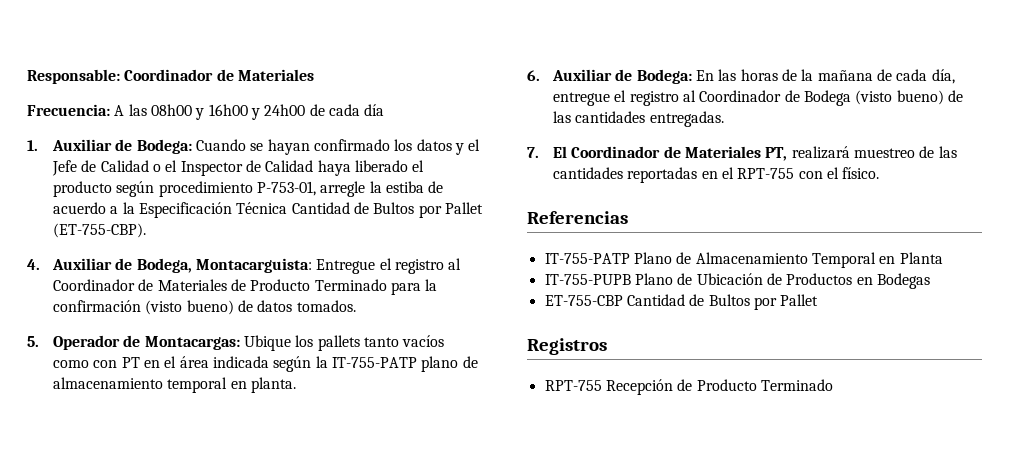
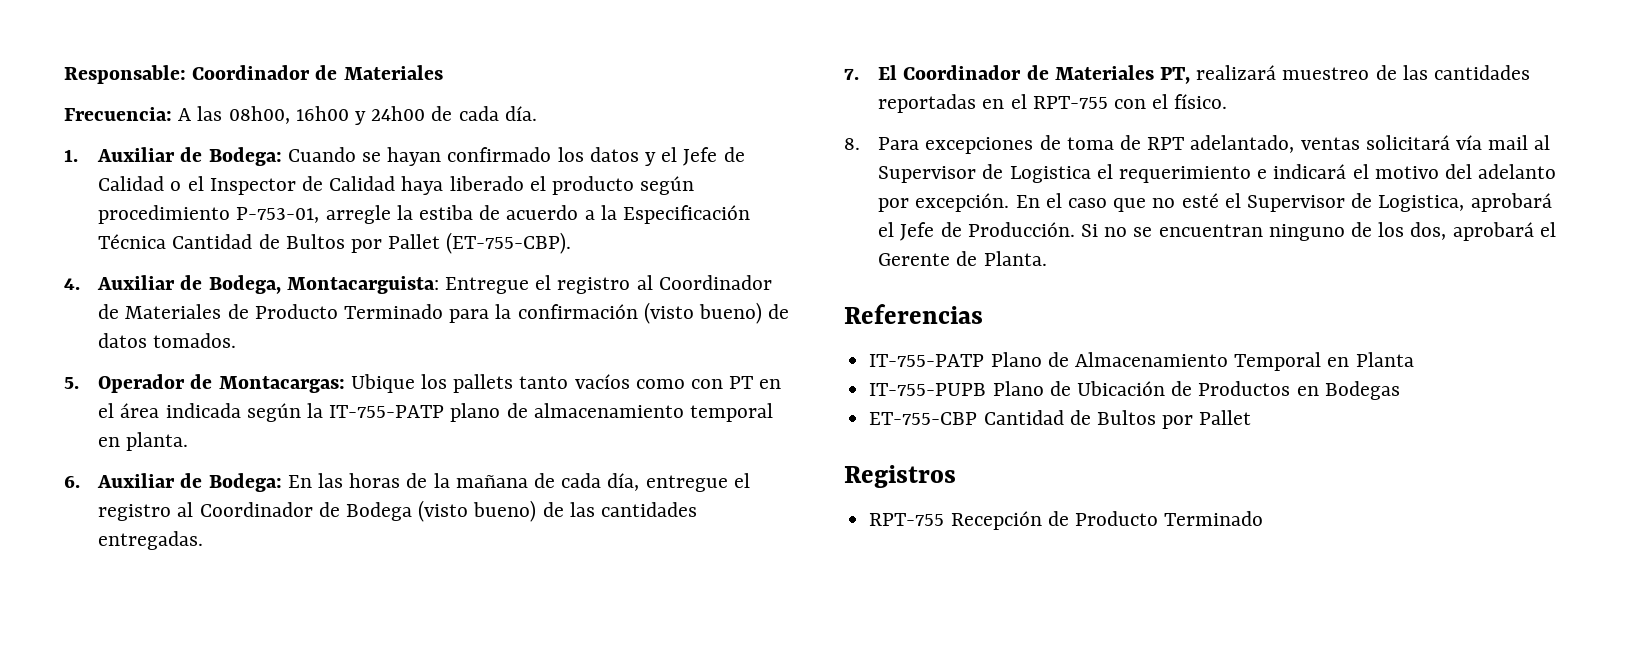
- Frecuencia: A las 08h00 y 16h00 y 24h00 de cada día
+ Frecuencia: A las 08h00, 16h00 y 24h00 de cada día.
+ 8. Para excepciones de toma de RPT adelantado, ventas solicitará vía mail al Supervisor de Logistica el requerimiento e indicará el motivo del adelanto por excepción. En el caso que no esté el Supervisor de Logistica, aprobará el Jefe de Producción. Si no se encuentran ninguno de los dos, aprobará el Gerente de Planta.

